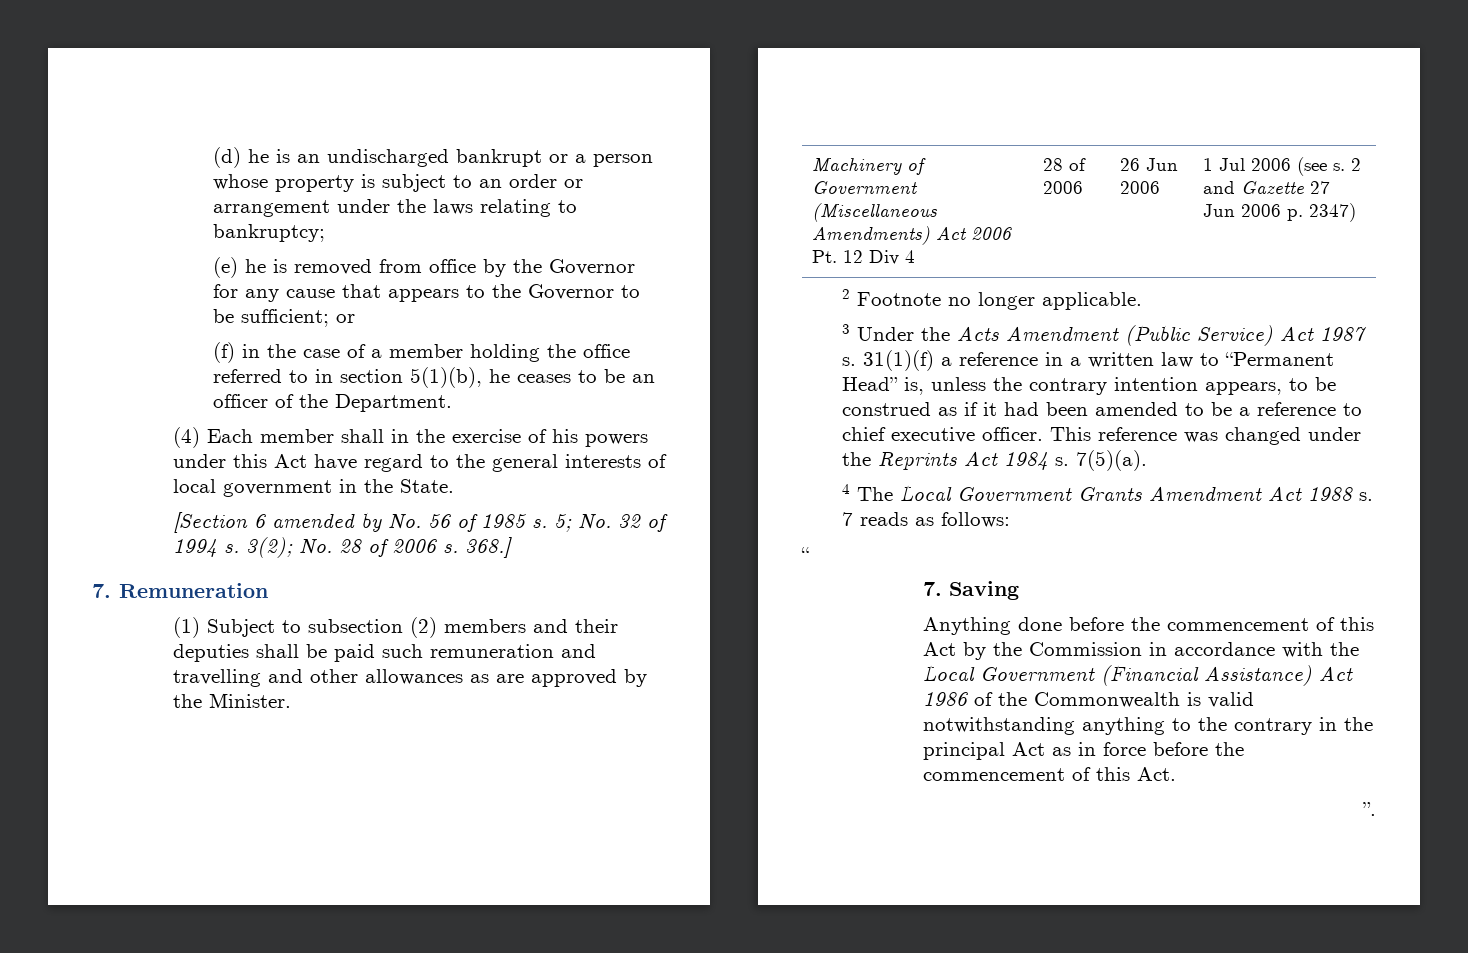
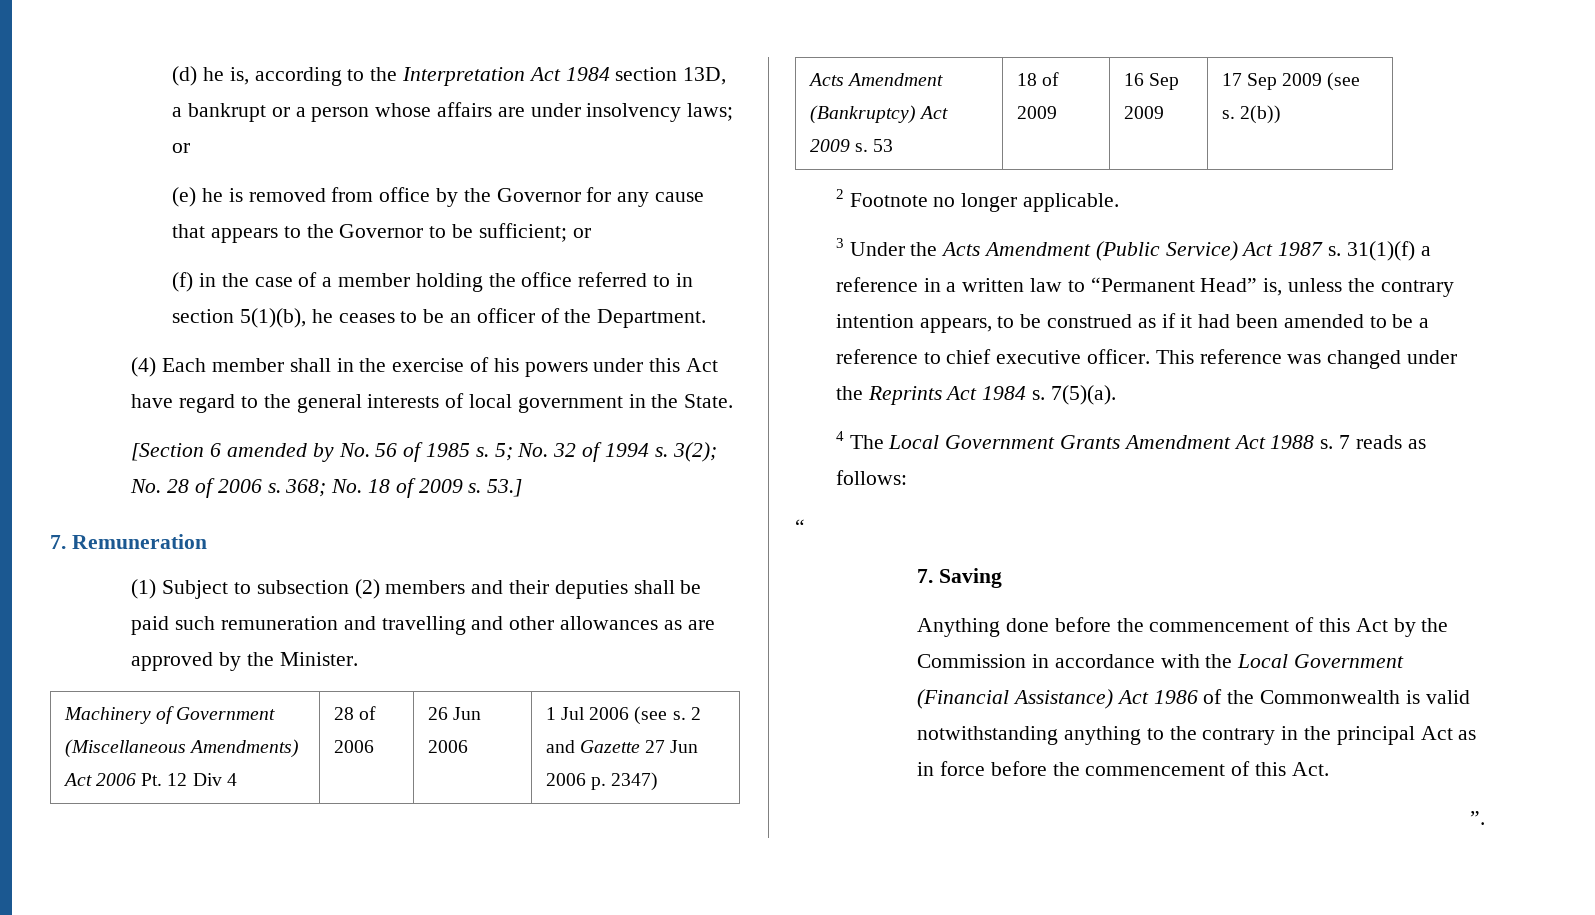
- (d) he is an undischarged bankrupt or a person whose property is subject to an order or arrangement under the laws relating to bankruptcy;
+ (d) he is, according to the Interpretation Act 1984 section 13D, a bankrupt or a person whose affairs are under insolvency laws; or
- 368.]
+ 368; No. 18 of 2009 s. 53.]
+ Acts Amendment (Bankruptcy) Act 2009 s. 53 | 18 of 2009 | 16 Sep 2009 | 17 Sep 2009 (see s. 2(b))

